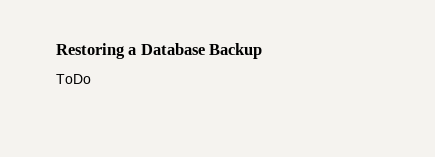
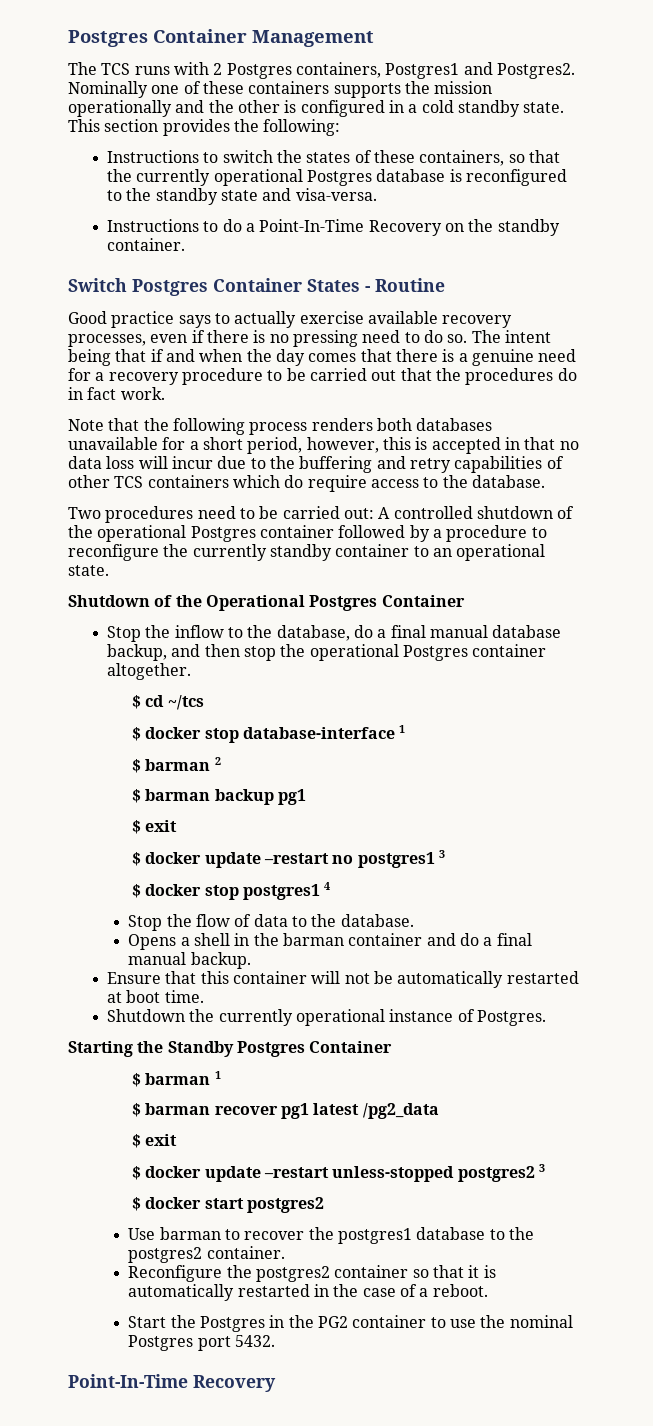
- Restoring a Database Backup
- ToDo
+ Postgres Container Management
+ The TCS runs with 2 Postgres containers, Postgres1 and Postgres2. Nominally one of these containers supports the mission operationally and the other is configured in a cold standby state. This section provides the following:
+ Instructions to switch the states of these containers, so that the currently operational Postgres database is reconfigured to the standby state and visa-versa.
+ Instructions to do a Point-In-Time Recovery on the standby container.
+ Switch Postgres Container States - Routine
+ Good practice says to actually exercise available recovery processes, even if there is no pressing need to do so. The intent being that if and when the day comes that there is a genuine need for a recovery procedure to be carried out that the procedures do in fact work.
+ Note that the following process renders both databases unavailable for a short period, however, this is accepted in that no data loss will incur due to the buffering and retry capabilities of other TCS containers which do require access to the database.
+ Two procedures need to be carried out: A controlled shutdown of the operational Postgres container followed by a procedure to reconfigure the currently standby container to an operational state.
+ Shutdown of the Operational Postgres Container
+ Stop the inflow to the database, do a final manual database backup, and then stop the operational Postgres container altogether.
+ $ cd ~/tcs
+ $ docker stop database-interface 1
+ $ barman 2
+ $ barman backup pg1
+ $ exit
+ $ docker update –restart no postgres1 3
+ $ docker stop postgres1 4
+ Stop the flow of data to the database.
+ Opens a shell in the barman container and do a final manual backup.
+ Ensure that this container will not be automatically restarted at boot time.
+ Shutdown the currently operational instance of Postgres.
+ Starting the Standby Postgres Container
+ $ barman 1
+ $ barman recover pg1 latest /pg2_data
+ $ exit
+ $ docker update –restart unless-stopped postgres2 3
+ $ docker start postgres2
+ Use barman to recover the postgres1 database to the postgres2 container.
+ Reconfigure the postgres2 container so that it is automatically restarted in the case of a reboot.
+ Start the Postgres in the PG2 container to use the nominal Postgres port 5432.
+ Point-In-Time Recovery

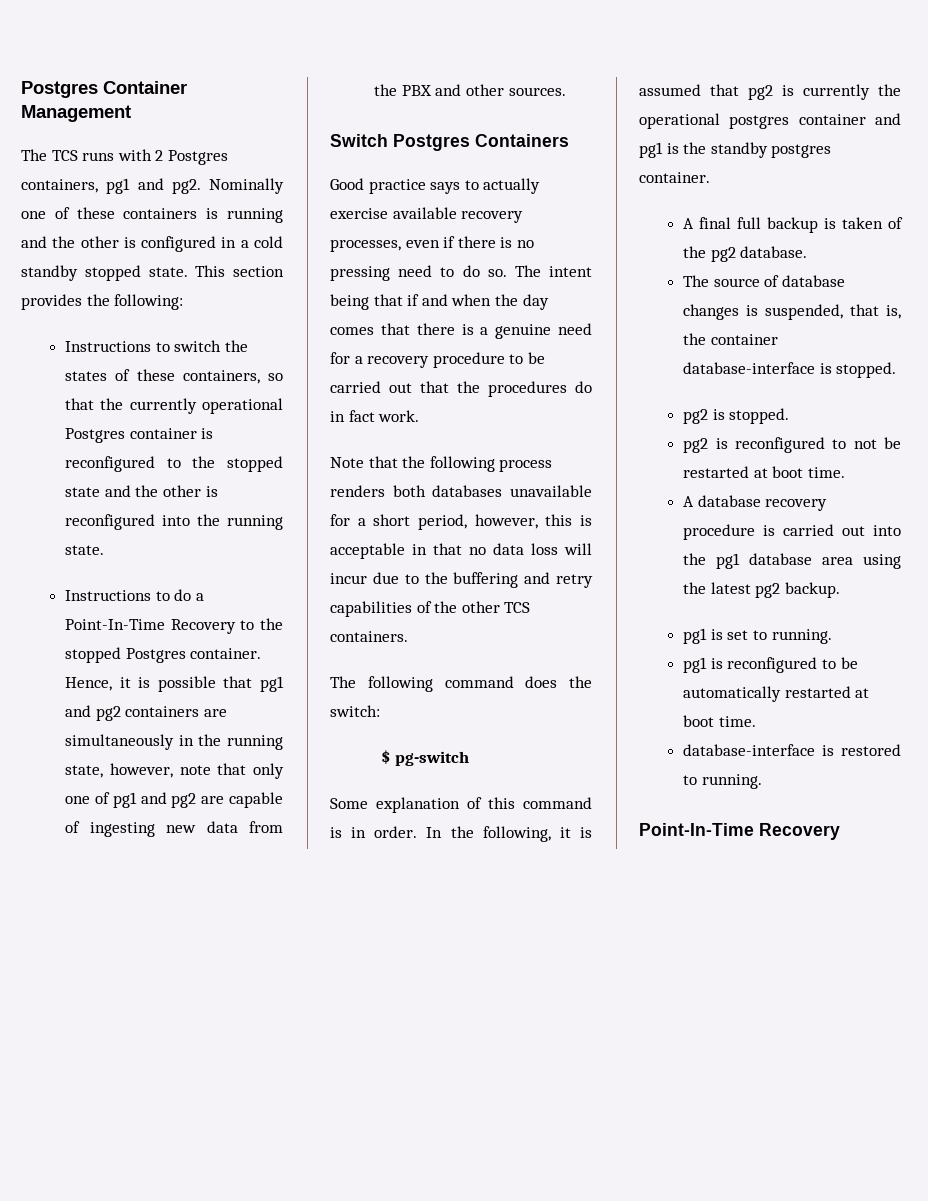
- The TCS runs with 2 Postgres containers, Postgres1 and Postgres2.
+ The TCS runs with 2 Postgres containers, pg1 and pg2.
- Nominally one of these containers supports the mission operationally and the other is configured in a cold standby state.
+ Nominally one of these containers is running and the other is configured in a cold standby stopped state.
- Instructions to switch the states of these containers, so that the currently operational Postgres database is reconfigured to the standby state and visa-versa.
+ Instructions to switch the states of these containers, so that the currently operational Postgres container is reconfigured to the stopped state and the other is reconfigured into the running state.
- Instructions to do a Point-In-Time Recovery on the standby container.
- Switch Postgres Container States - Routine
+ Instructions to do a Point-In-Time Recovery to the stopped Postgres container. Hence, it is possible that pg1 and pg2 containers are simultaneously in the running state, however, note that only one of pg1 and pg2 are capable of ingesting new data from the PBX and other sources.
+ Switch Postgres Containers
- Note that the following process renders both databases unavailable for a short period, however, this is accepted in that no data loss will incur due to the buffering and retry capabilities of other TCS containers which do require access to the database.
- Two procedures need to be carried out: A controlled shutdown of the operational Postgres container followed by a procedure to reconfigure the currently standby container to an operational state.
- Shutdown of the Operational Postgres Container
- Stop the inflow to the database, do a final manual database backup, and then stop the operational Postgres container altogether.
- $ cd ~/tcs
- $ docker stop database-interface 1
- $ barman 2
- $ barman backup pg1
- $ exit
- $ docker update –restart no postgres1 3
- $ docker stop postgres1 4
- Stop the flow of data to the database.
- Opens a shell in the barman container and do a final manual backup.
- Ensure that this container will not be automatically restarted at boot time.
+ Note that the following process renders both databases unavailable for a short period, however, this is acceptable in that no data loss will incur due to the buffering and retry capabilities of the other TCS containers.
+ The following command does the switch:
+ $ pg-switch
+ Some explanation of this command is in order. In the following, it is assumed that pg2 is currently the operational postgres container and pg1 is the standby postgres container.
+ A final full backup is taken of the pg2 database.
+ The source of database changes is suspended, that is, the container database-interface is stopped.
+ pg2 is stopped.
+ pg2 is reconfigured to not be restarted at boot time.
+ A database recovery procedure is carried out into the pg1 database area using the latest pg2 backup.
+ pg1 is set to running.
+ pg1 is reconfigured to be automatically restarted at boot time.
- Shutdown the currently operational instance of Postgres.
- Starting the Standby Postgres Container
- $ barman 1
- $ barman recover pg1 latest /pg2_data
- $ exit
- $ docker update –restart unless-stopped postgres2 3
- $ docker start postgres2
- Use barman to recover the postgres1 database to the postgres2 container.
- Reconfigure the postgres2 container so that it is automatically restarted in the case of a reboot.
- Start the Postgres in the PG2 container to use the nominal Postgres port 5432.
+ database-interface is restored to running.

